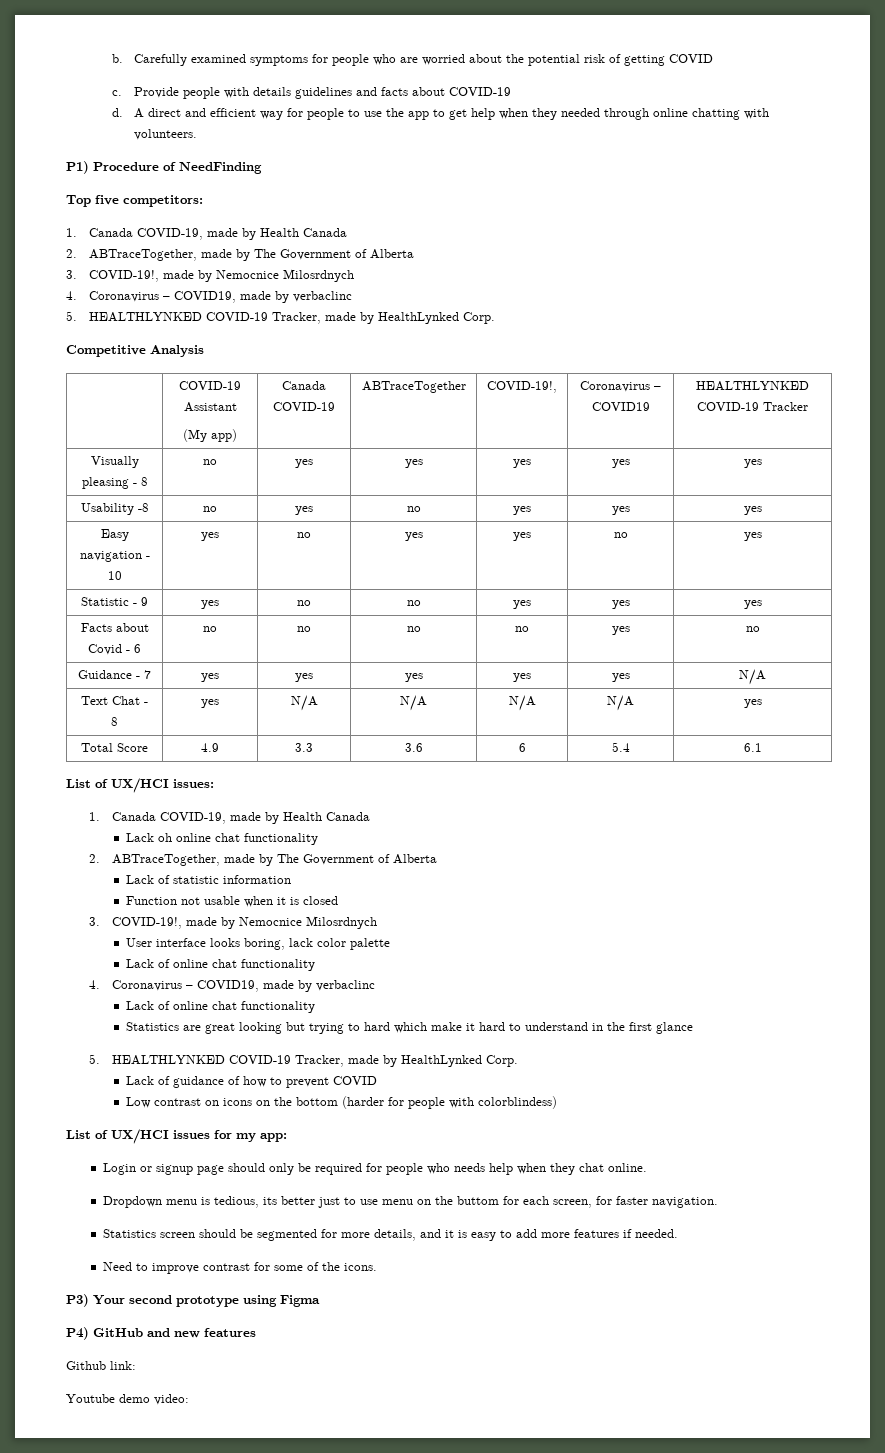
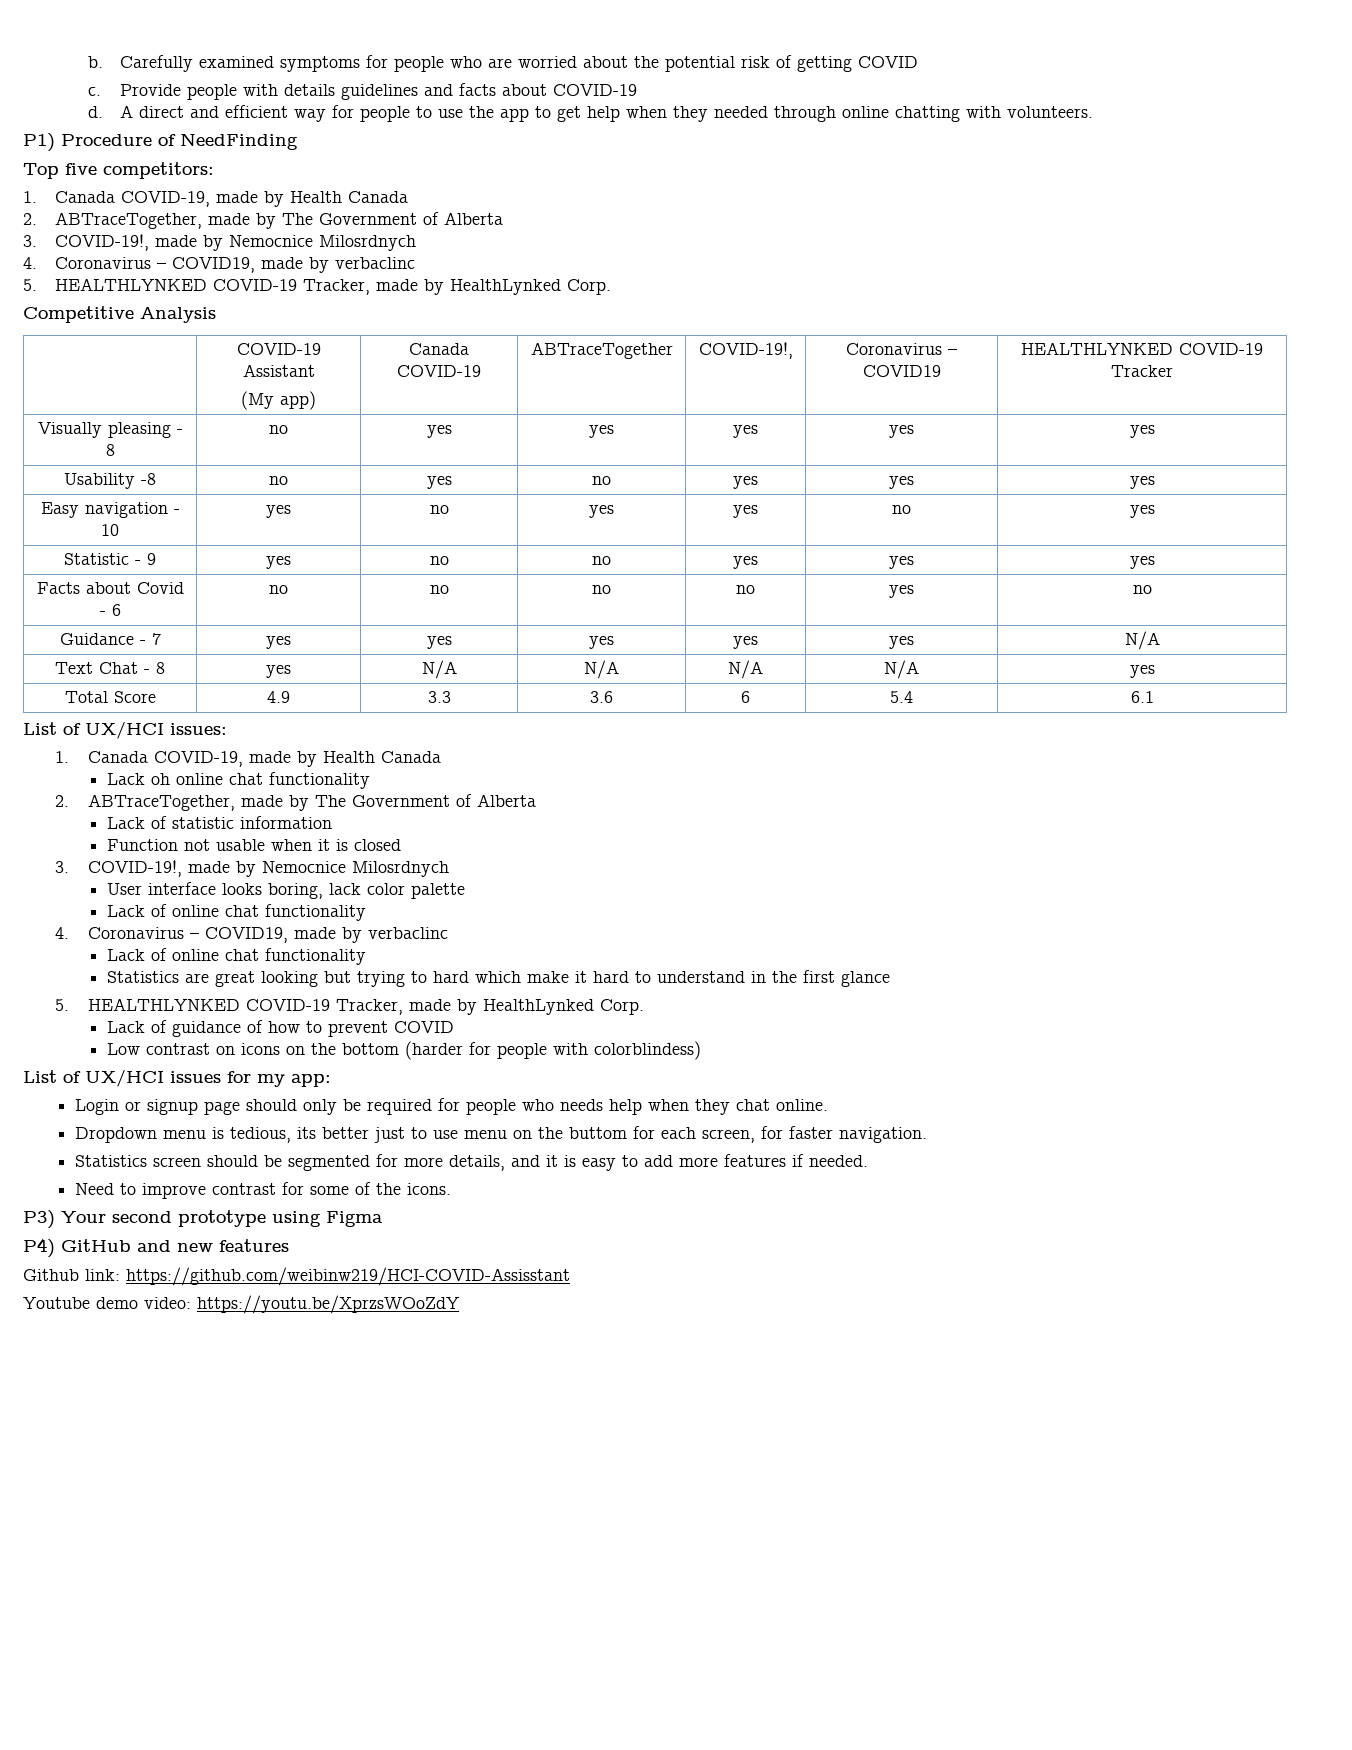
- Github link:
+ Github link: https://github.com/weibinw219/HCI-COVID-Assisstant
- Youtube demo video:
+ Youtube demo video: https://youtu.be/XprzsWOoZdY

